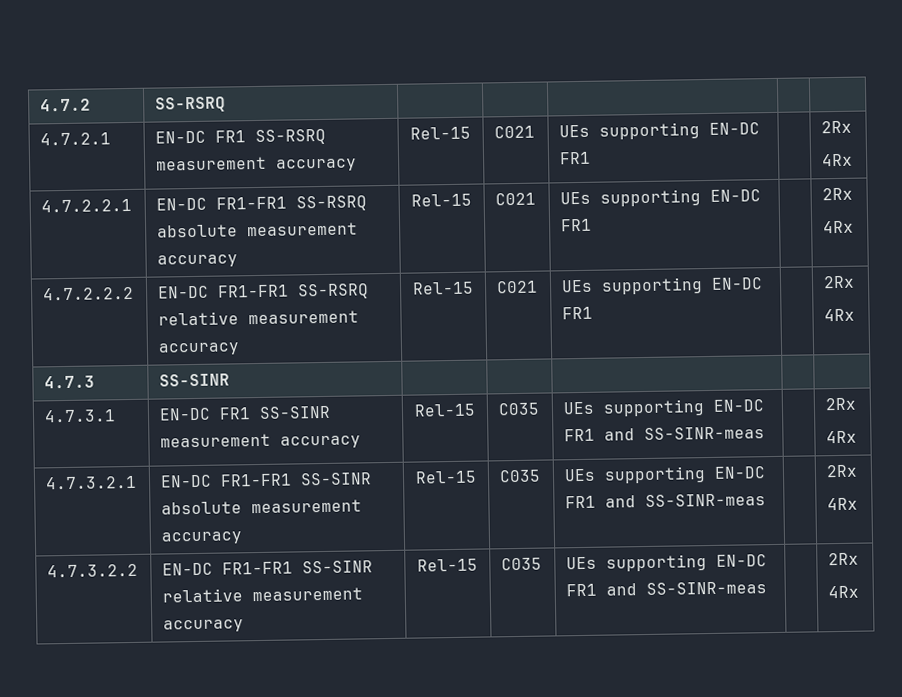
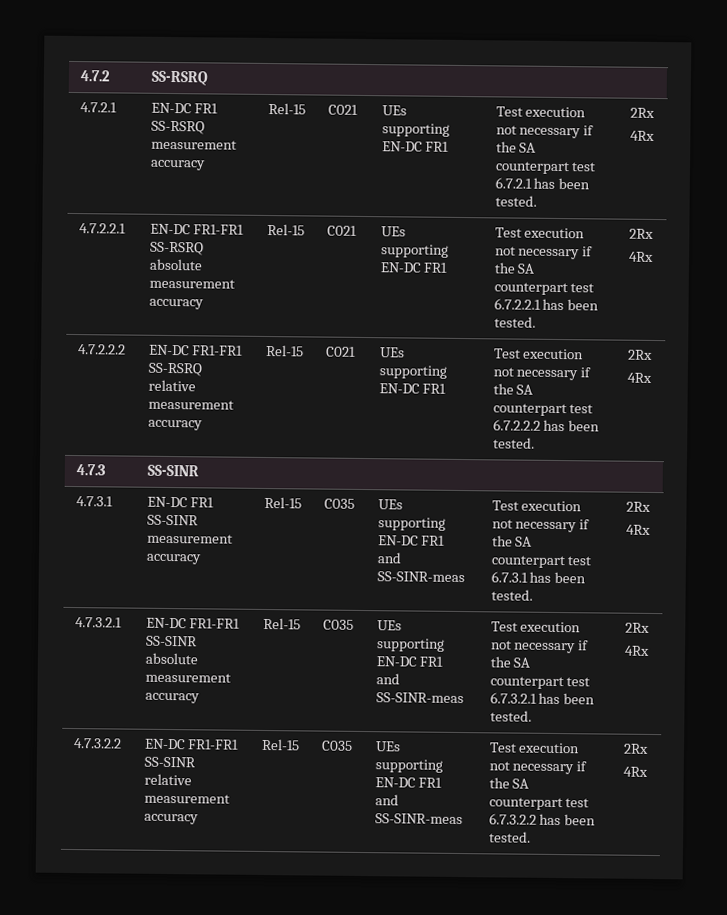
- 4.7.2.1 | EN-DC FR1 SS-RSRQ measurement accuracy | Rel-15 | C021 | UEs supporting EN-DC FR1 | | 2Rx
+ 4.7.2.1 | EN-DC FR1 SS-RSRQ measurement accuracy | Rel-15 | C021 | UEs supporting EN-DC FR1 | Test execution not necessary if the SA counterpart test 6.7.2.1 has been tested. | 2Rx
- 4.7.2.2.1 | EN-DC FR1-FR1 SS-RSRQ absolute measurement accuracy | Rel-15 | C021 | UEs supporting EN-DC FR1 | | 2Rx
+ 4.7.2.2.1 | EN-DC FR1-FR1 SS-RSRQ absolute measurement accuracy | Rel-15 | C021 | UEs supporting EN-DC FR1 | Test execution not necessary if the SA counterpart test 6.7.2.2.1 has been tested. | 2Rx
- 4.7.2.2.2 | EN-DC FR1-FR1 SS-RSRQ relative measurement accuracy | Rel-15 | C021 | UEs supporting EN-DC FR1 | | 2Rx
+ 4.7.2.2.2 | EN-DC FR1-FR1 SS-RSRQ relative measurement accuracy | Rel-15 | C021 | UEs supporting EN-DC FR1 | Test execution not necessary if the SA counterpart test 6.7.2.2.2 has been tested. | 2Rx
- 4.7.3.1 | EN-DC FR1 SS-SINR measurement accuracy | Rel-15 | C035 | UEs supporting EN-DC FR1 and SS-SINR-meas | | 2Rx
+ 4.7.3.1 | EN-DC FR1 SS-SINR measurement accuracy | Rel-15 | C035 | UEs supporting EN-DC FR1 and SS-SINR-meas | Test execution not necessary if the SA counterpart test 6.7.3.1 has been tested. | 2Rx
- 4.7.3.2.1 | EN-DC FR1-FR1 SS-SINR absolute measurement accuracy | Rel-15 | C035 | UEs supporting EN-DC FR1 and SS-SINR-meas | | 2Rx
+ 4.7.3.2.1 | EN-DC FR1-FR1 SS-SINR absolute measurement accuracy | Rel-15 | C035 | UEs supporting EN-DC FR1 and SS-SINR-meas | Test execution not necessary if the SA counterpart test 6.7.3.2.1 has been tested. | 2Rx
- 4.7.3.2.2 | EN-DC FR1-FR1 SS-SINR relative measurement accuracy | Rel-15 | C035 | UEs supporting EN-DC FR1 and SS-SINR-meas | | 2Rx
+ 4.7.3.2.2 | EN-DC FR1-FR1 SS-SINR relative measurement accuracy | Rel-15 | C035 | UEs supporting EN-DC FR1 and SS-SINR-meas | Test execution not necessary if the SA counterpart test 6.7.3.2.2 has been tested. | 2Rx

